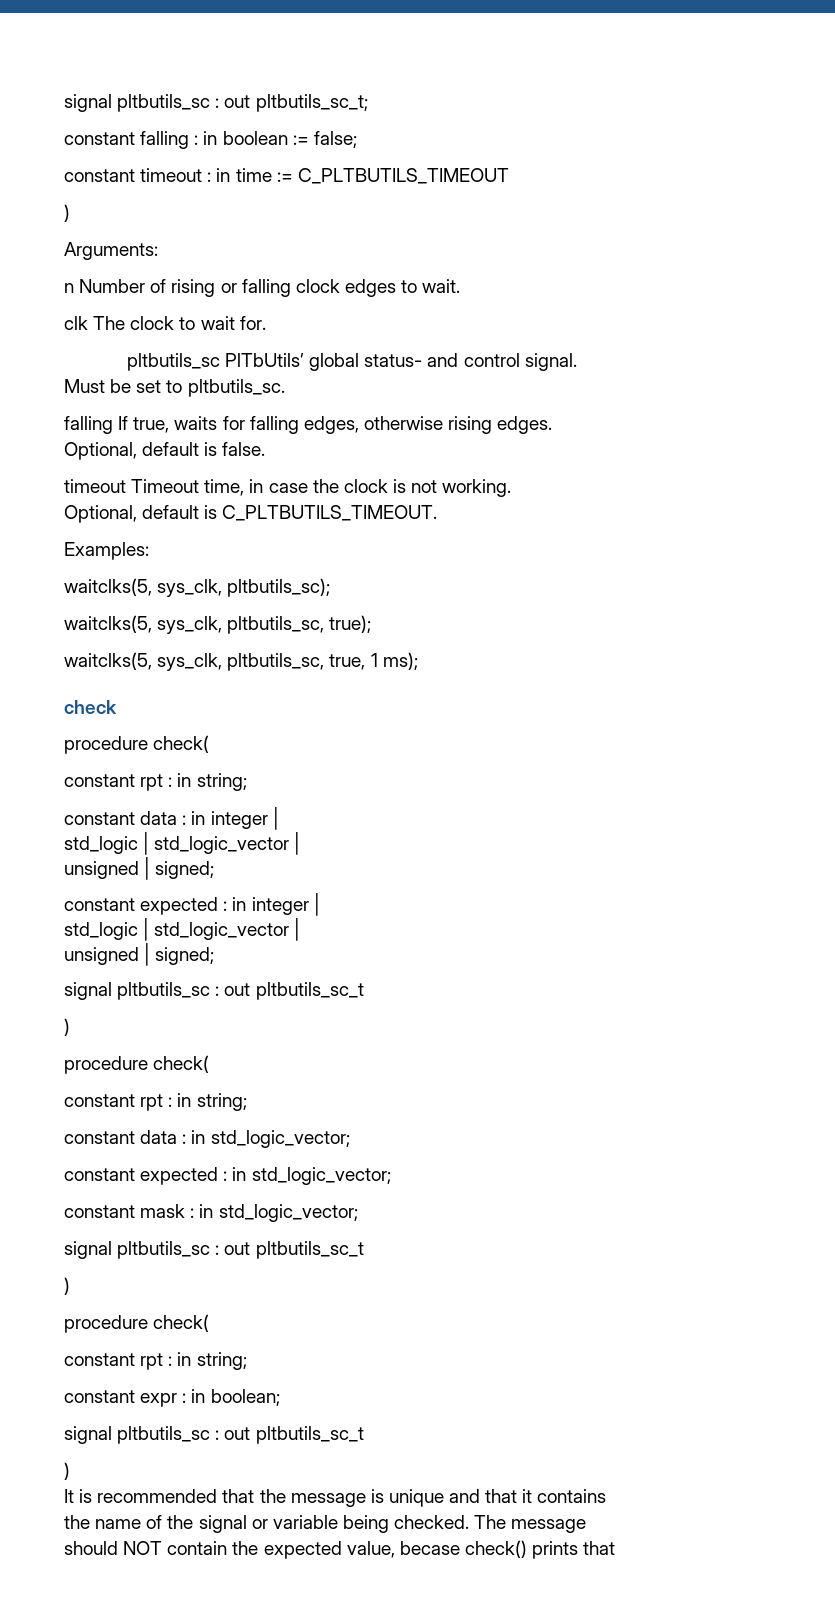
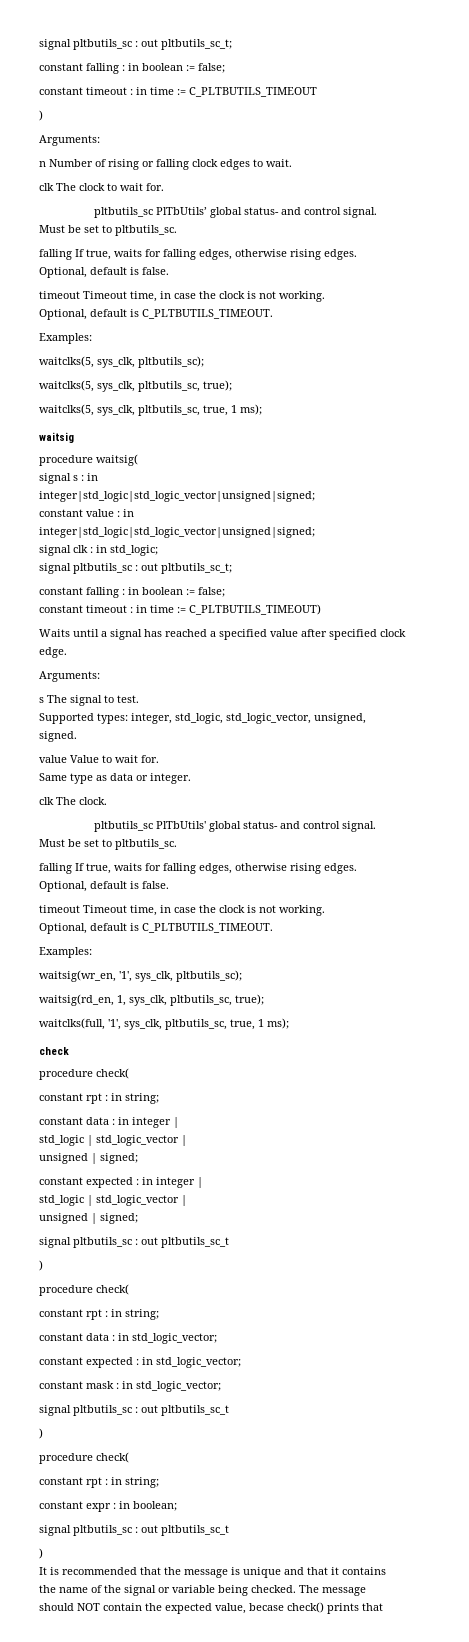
+ waitsig
+ procedure waitsig(
+ signal s : in
+ integer|std_logic|std_logic_vector|unsigned|signed;
+ constant value : in
+ integer|std_logic|std_logic_vector|unsigned|signed;
+ signal clk : in std_logic;
+ signal pltbutils_sc : out pltbutils_sc_t;
+ constant falling : in boolean := false;
+ constant timeout : in time := C_PLTBUTILS_TIMEOUT)
+ Waits until a signal has reached a specified value after specified clock edge.
+ Arguments:
+ s The signal to test.
+ Supported types: integer, std_logic, std_logic_vector, unsigned,
+ signed.
+ value Value to wait for.
+ Same type as data or integer.
+ clk The clock.
+ pltbutils_sc PlTbUtils' global status- and control signal.
+ Must be set to pltbutils_sc.
+ falling If true, waits for falling edges, otherwise rising edges.
+ Optional, default is false.
+ timeout Timeout time, in case the clock is not working.
+ Optional, default is C_PLTBUTILS_TIMEOUT.
+ Examples:
+ waitsig(wr_en, '1', sys_clk, pltbutils_sc);
+ waitsig(rd_en, 1, sys_clk, pltbutils_sc, true);
+ waitclks(full, '1', sys_clk, pltbutils_sc, true, 1 ms);

